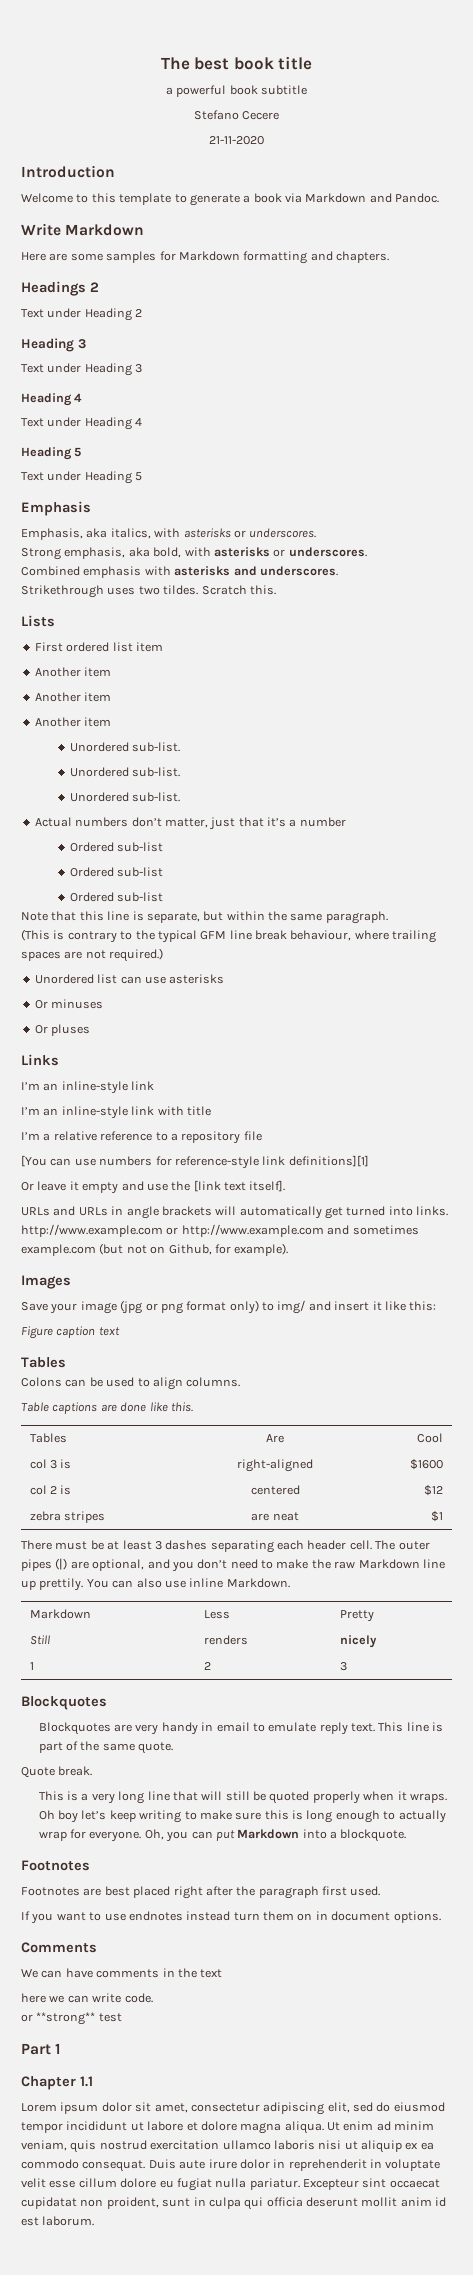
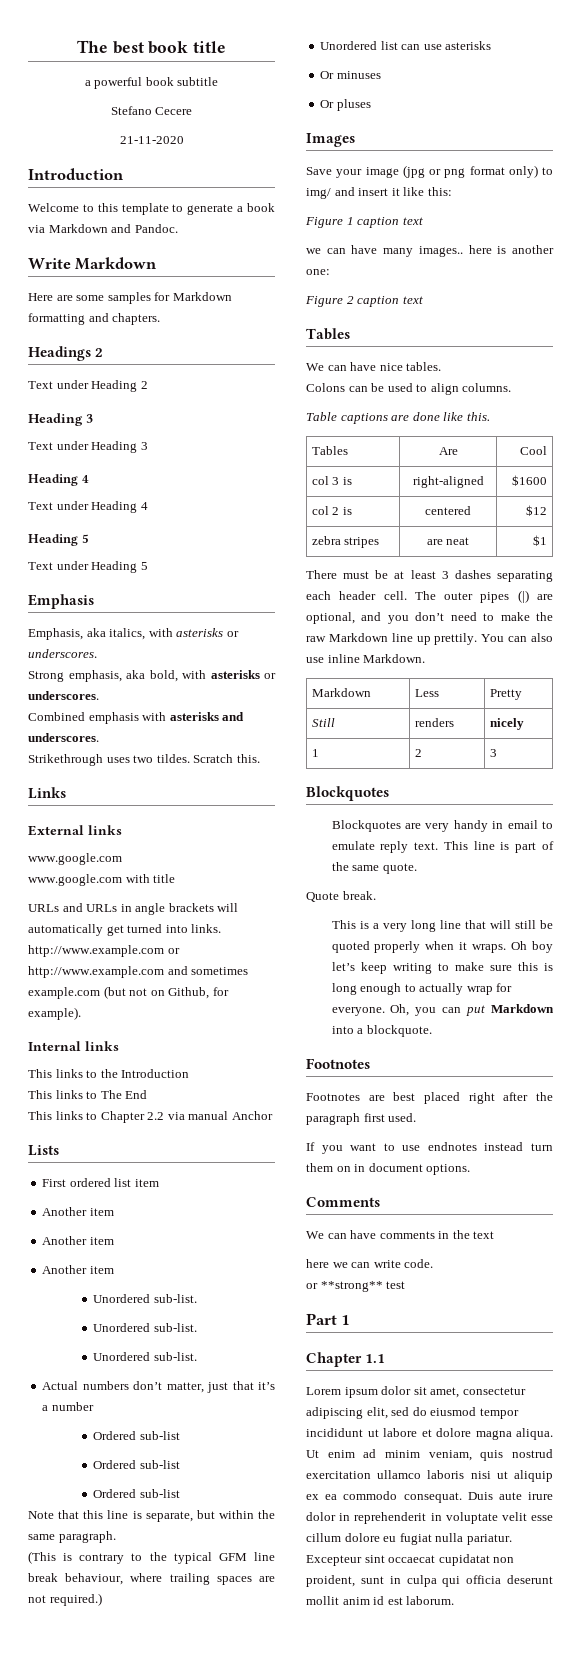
+ Links
+ External links
+ www.google.com
+ www.google.com with title
+ URLs and URLs in angle brackets will automatically get turned into links. http://www.example.com or http://www.example.com and sometimes example.com (but not on Github, for example).
+ Internal links
+ This links to the Introduction
+ This links to The End
+ This links to Chapter 2.2 via manual Anchor
- Links
- I’m an inline-style link
- I’m an inline-style link with title
- I’m a relative reference to a repository file
- [You can use numbers for reference-style link definitions][1]
- Or leave it empty and use the [link text itself].
- URLs and URLs in angle brackets will automatically get turned into links. http://www.example.com or http://www.example.com and sometimes example.com (but not on Github, for example).
- Figure caption text
+ Figure 1 caption text
+ we can have many images.. here is another one:
+ Figure 2 caption text
  Tables
+ We can have nice tables.

